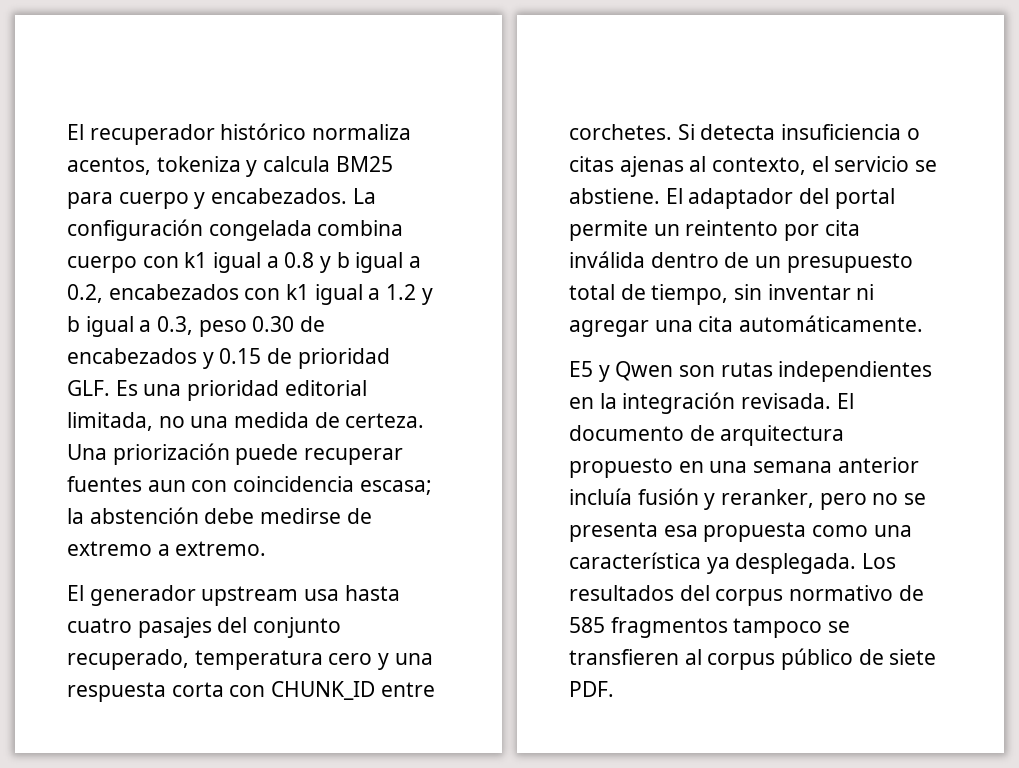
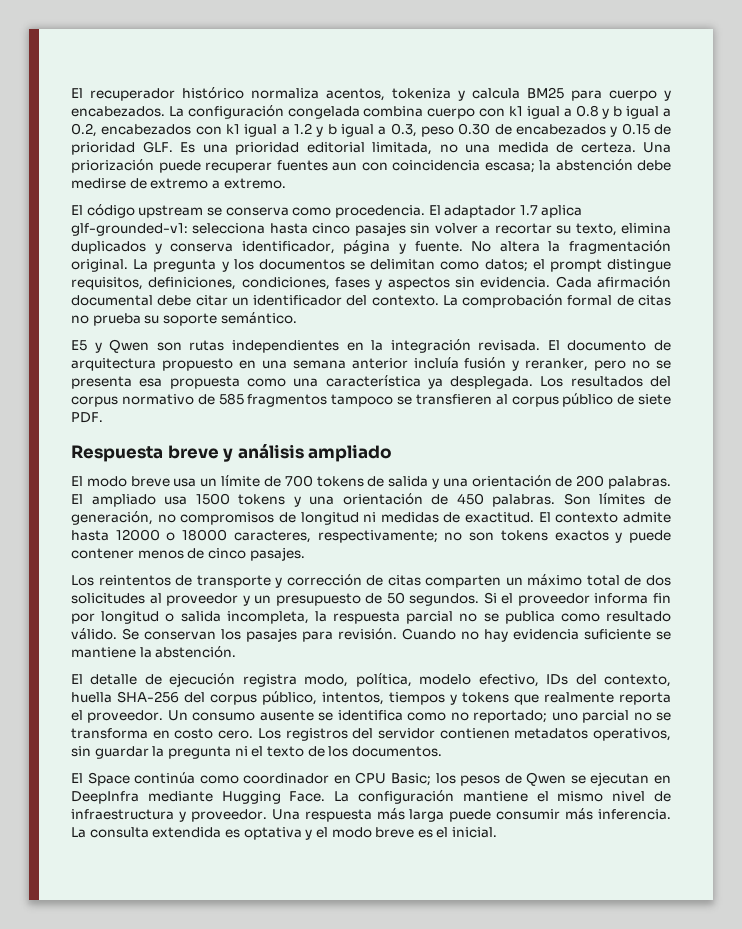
- El generador upstream usa hasta cuatro pasajes del conjunto recuperado, temperatura cero y una respuesta corta con CHUNK_ID entre corchetes. Si detecta insuficiencia o citas ajenas al contexto, el servicio se abstiene. El adaptador del portal permite un reintento por cita inválida dentro de un presupuesto total de tiempo, sin inventar ni agregar una cita automáticamente.
+ El código upstream se conserva como procedencia. El adaptador 1.7 aplica glf-grounded-v1: selecciona hasta cinco pasajes sin volver a recortar su texto, elimina duplicados y conserva identificador, página y fuente. No altera la fragmentación original. La pregunta y los documentos se delimitan como datos; el prompt distingue requisitos, definiciones, condiciones, fases y aspectos sin evidencia. Cada afirmación documental debe citar un identificador del contexto. La comprobación formal de citas no prueba su soporte semántico.
+ Respuesta breve y análisis ampliado
+ El modo breve usa un límite de 700 tokens de salida y una orientación de 200 palabras. El ampliado usa 1500 tokens y una orientación de 450 palabras. Son límites de generación, no compromisos de longitud ni medidas de exactitud. El contexto admite hasta 12000 o 18000 caracteres, respectivamente; no son tokens exactos y puede contener menos de cinco pasajes.
+ Los reintentos de transporte y corrección de citas comparten un máximo total de dos solicitudes al proveedor y un presupuesto de 50 segundos. Si el proveedor informa fin por longitud o salida incompleta, la respuesta parcial no se publica como resultado válido. Se conservan los pasajes para revisión. Cuando no hay evidencia suficiente se mantiene la abstención.
+ El detalle de ejecución registra modo, política, modelo efectivo, IDs del contexto, huella SHA-256 del corpus público, intentos, tiempos y tokens que realmente reporta el proveedor. Un consumo ausente se identifica como no reportado; uno parcial no se transforma en costo cero. Los registros del servidor contienen metadatos operativos, sin guardar la pregunta ni el texto de los documentos.
+ El Space continúa como coordinador en CPU Basic; los pesos de Qwen se ejecutan en DeepInfra mediante Hugging Face. La configuración mantiene el mismo nivel de infraestructura y proveedor. Una respuesta más larga puede consumir más inferencia. La consulta extendida es optativa y el modo breve es el inicial.

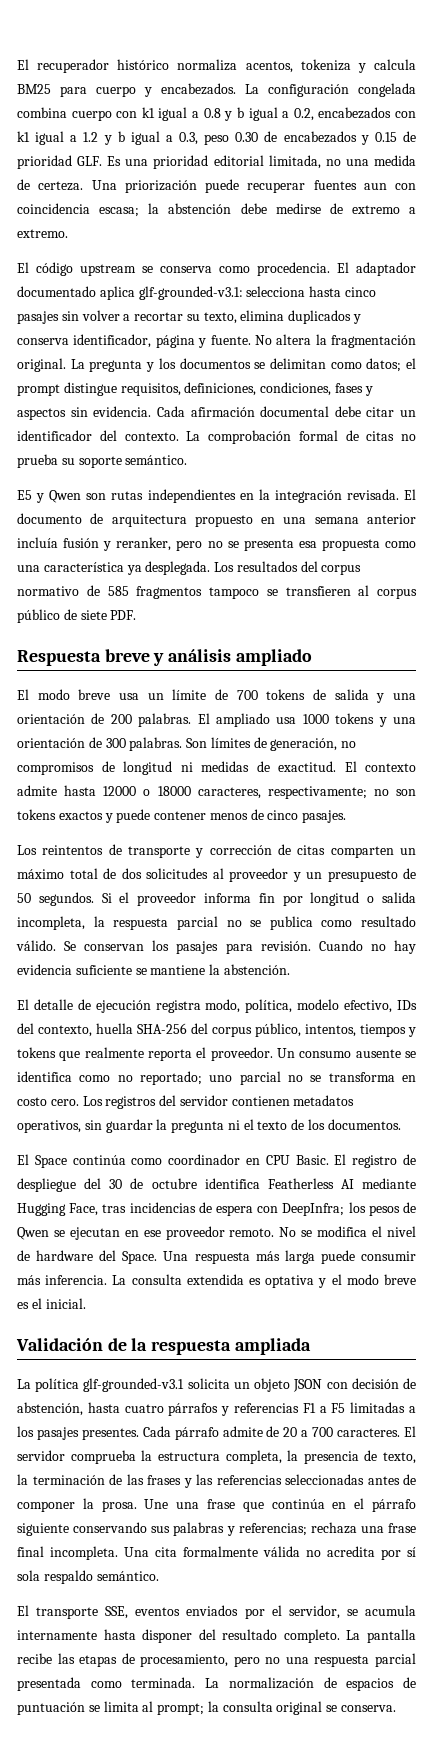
- El adaptador 1.7 aplica glf-grounded-v1: selecciona hasta cinco pasajes sin volver a recortar su texto, elimina duplicados y conserva identificador, página y fuente.
+ El adaptador documentado aplica glf-grounded-v3.1: selecciona hasta cinco pasajes sin volver a recortar su texto, elimina duplicados y conserva identificador, página y fuente.
- El ampliado usa 1500 tokens y una orientación de 450 palabras.
+ El ampliado usa 1000 tokens y una orientación de 300 palabras.
- El Space continúa como coordinador en CPU Basic; los pesos de Qwen se ejecutan en DeepInfra mediante Hugging Face. La configuración mantiene el mismo nivel de infraestructura y proveedor.
+ El Space continúa como coordinador en CPU Basic. El registro de despliegue del 30 de octubre identifica Featherless AI mediante Hugging Face, tras incidencias de espera con DeepInfra; los pesos de Qwen se ejecutan en ese proveedor remoto. No se modifica el nivel de hardware del Space.
+ Validación de la respuesta ampliada
+ La política glf-grounded-v3.1 solicita un objeto JSON con decisión de abstención, hasta cuatro párrafos y referencias F1 a F5 limitadas a los pasajes presentes. Cada párrafo admite de 20 a 700 caracteres. El servidor comprueba la estructura completa, la presencia de texto, la terminación de las frases y las referencias seleccionadas antes de componer la prosa. Une una frase que continúa en el párrafo siguiente conservando sus palabras y referencias; rechaza una frase final incompleta. Una cita formalmente válida no acredita por sí sola respaldo semántico.
+ El transporte SSE, eventos enviados por el servidor, se acumula internamente hasta disponer del resultado completo. La pantalla recibe las etapas de procesamiento, pero no una respuesta parcial presentada como terminada. La normalización de espacios de puntuación se limita al prompt; la consulta original se conserva.

